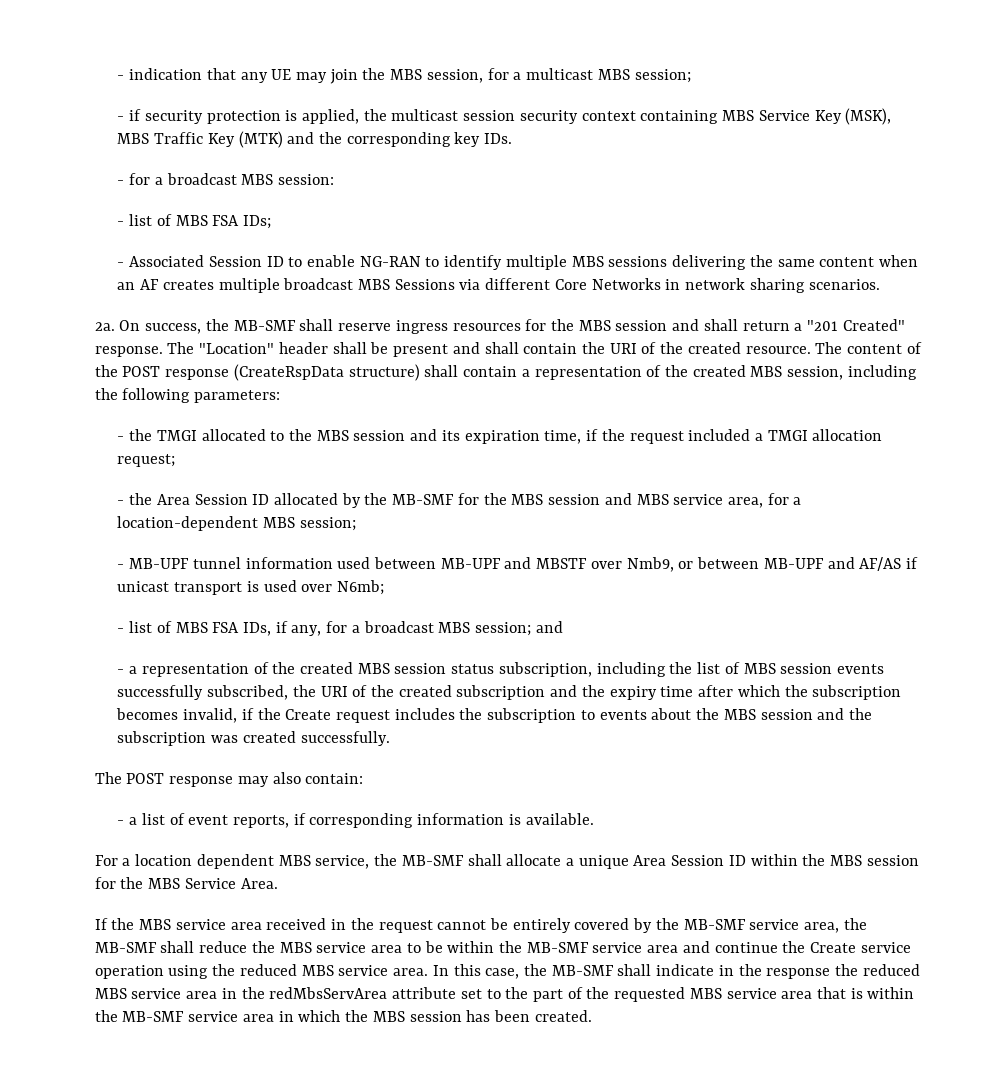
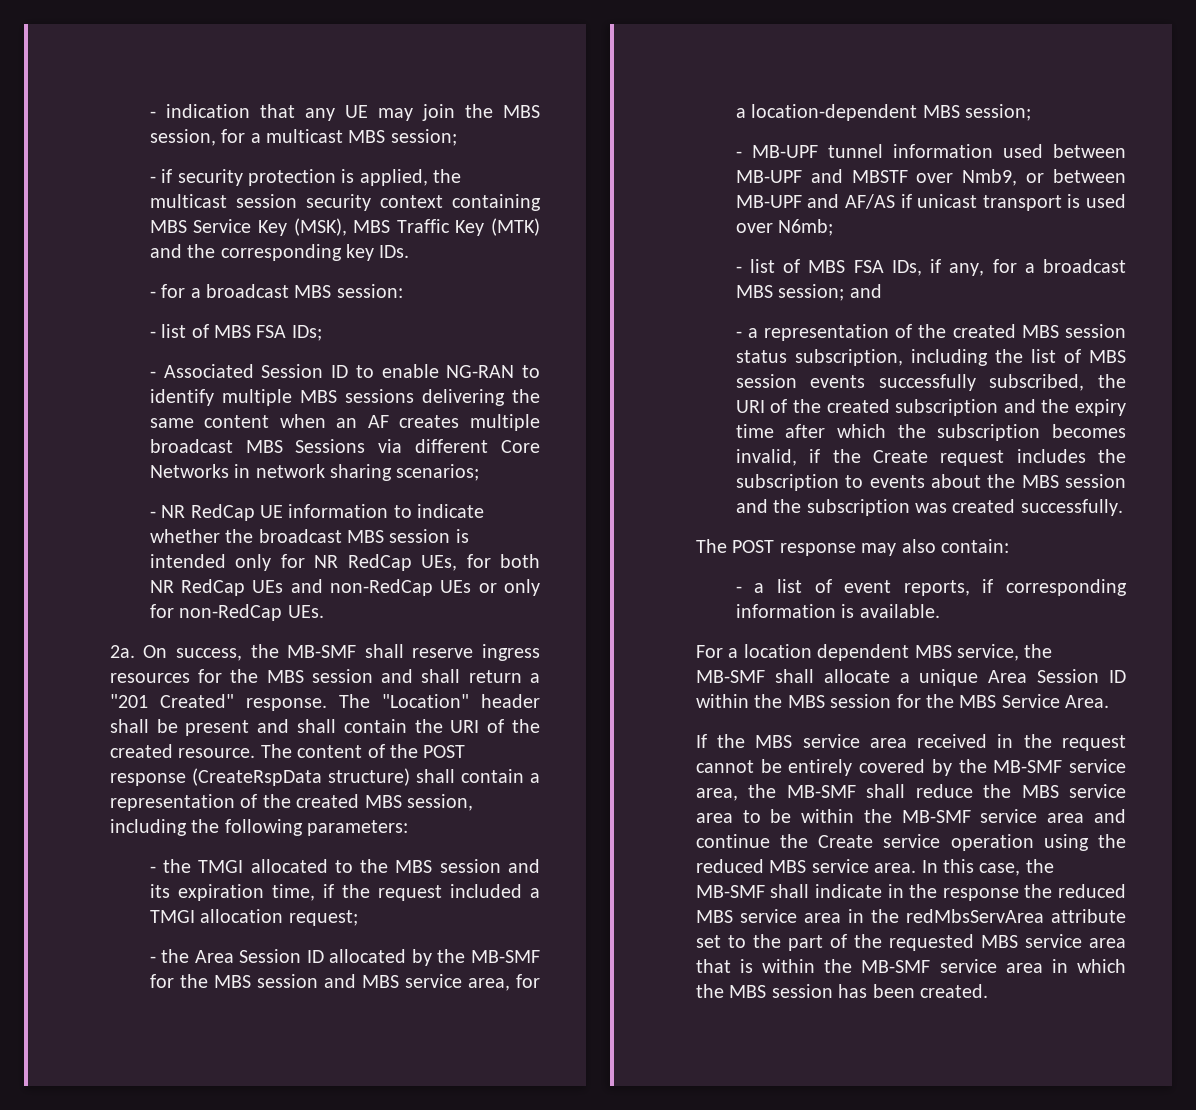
- - Associated Session ID to enable NG-RAN to identify multiple MBS sessions delivering the same content when an AF creates multiple broadcast MBS Sessions via different Core Networks in network sharing scenarios.
+ - Associated Session ID to enable NG-RAN to identify multiple MBS sessions delivering the same content when an AF creates multiple broadcast MBS Sessions via different Core Networks in network sharing scenarios;
+ - NR RedCap UE information to indicate whether the broadcast MBS session is intended only for NR RedCap UEs, for both NR RedCap UEs and non-RedCap UEs or only for non-RedCap UEs.

